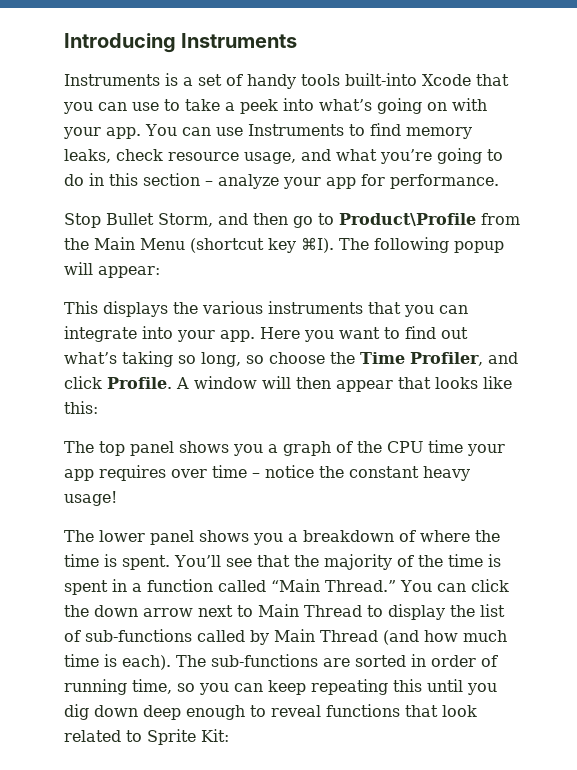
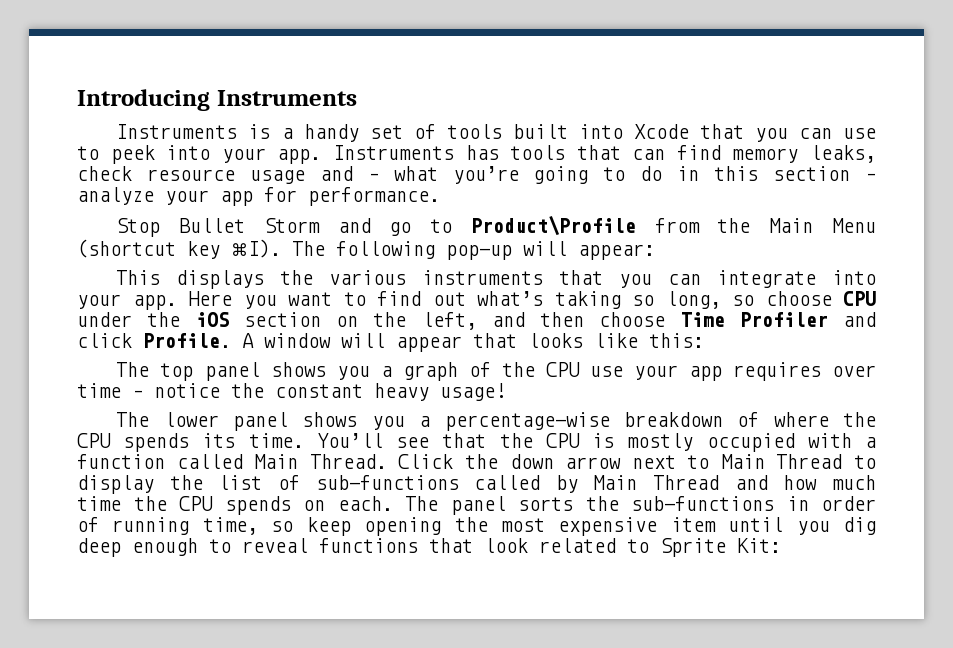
- Instruments is a set of handy tools built-into Xcode that you can use to take a peek into what’s going on with your app. You can use Instruments to find memory leaks, check resource usage, and what you’re going to do in this section – analyze your app for performance.
+ Instruments is a handy set of tools built into Xcode that you can use to peek into your app. Instruments has tools that can find memory leaks, check resource usage and – what you’re going to do in this section – analyze your app for performance.
- Stop Bullet Storm, and then go to Product\Profile from the Main Menu (shortcut key ⌘I).
+ Stop Bullet Storm and go to Product\Profile from the Main Menu (shortcut key ⌘I).
- The following popup will appear:
+ The following pop-up will appear:
- Here you want to find out what’s taking so long, so choose the Time Profiler, and click Profile.
+ Here you want to find out what’s taking so long, so choose CPU under the iOS section on the left, and then choose Time Profiler and click Profile.
- A window will then appear that looks like this:
+ A window will appear that looks like this:
- The top panel shows you a graph of the CPU time your app requires over time – notice the constant heavy usage!
+ The top panel shows you a graph of the CPU use your app requires over time – notice the constant heavy usage!
- The lower panel shows you a breakdown of where the time is spent. You’ll see that the majority of the time is spent in a function called “Main Thread.” You can click the down arrow next to Main Thread to display the list of sub-functions called by Main Thread (and how much time is each). The sub-functions are sorted in order of running time, so you can keep repeating this until you dig down deep enough to reveal functions that look related to Sprite Kit:
+ The lower panel shows you a percentage-wise breakdown of where the CPU spends its time. You’ll see that the CPU is mostly occupied with a function called Main Thread. Click the down arrow next to Main Thread to display the list of sub-functions called by Main Thread and how much time the CPU spends on each. The panel sorts the sub-functions in order of running time, so keep opening the most expensive item until you dig deep enough to reveal functions that look related to Sprite Kit:

